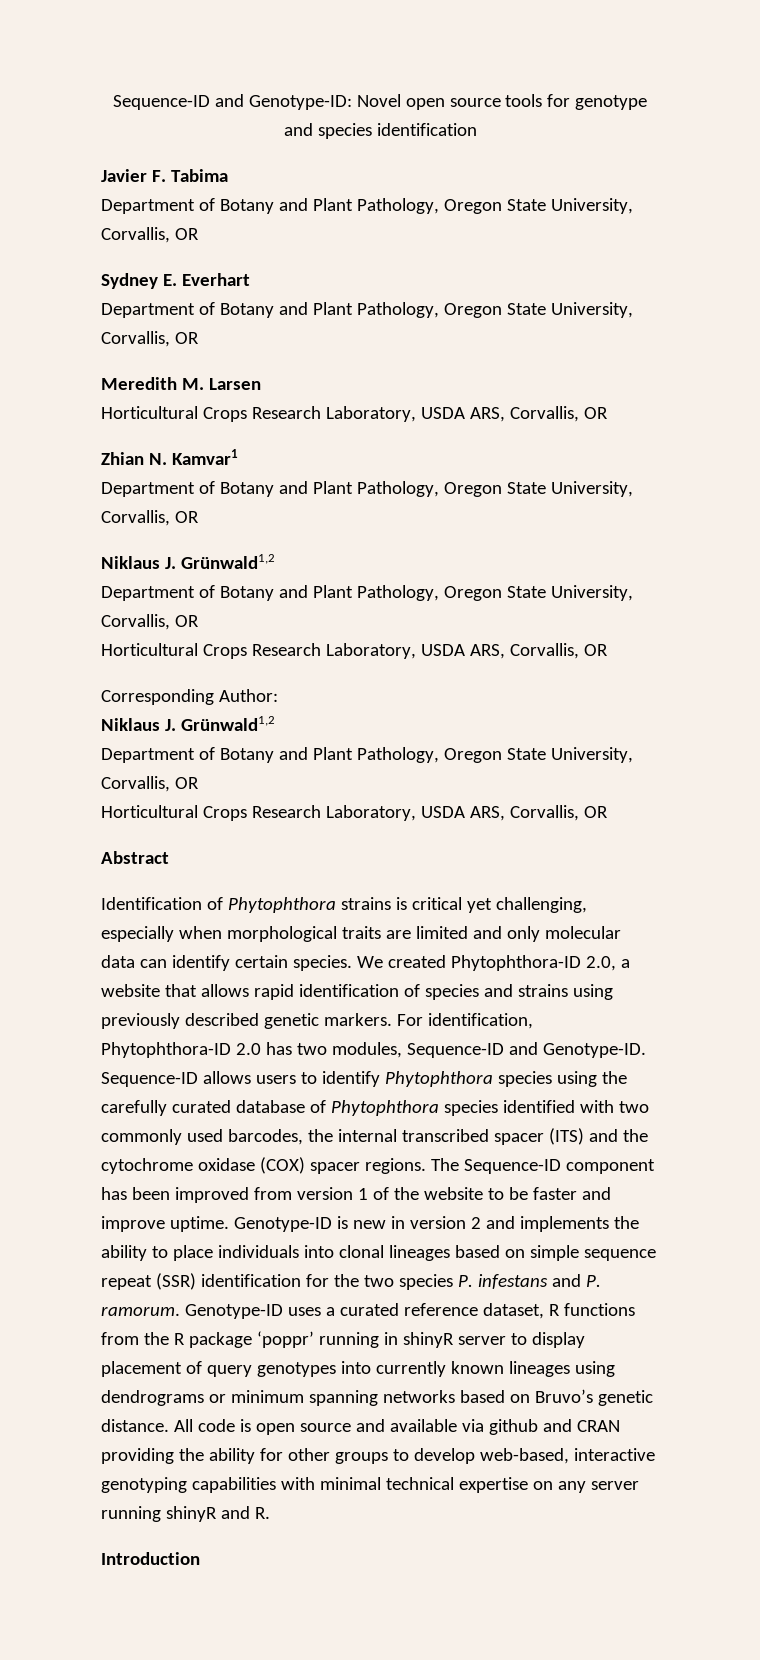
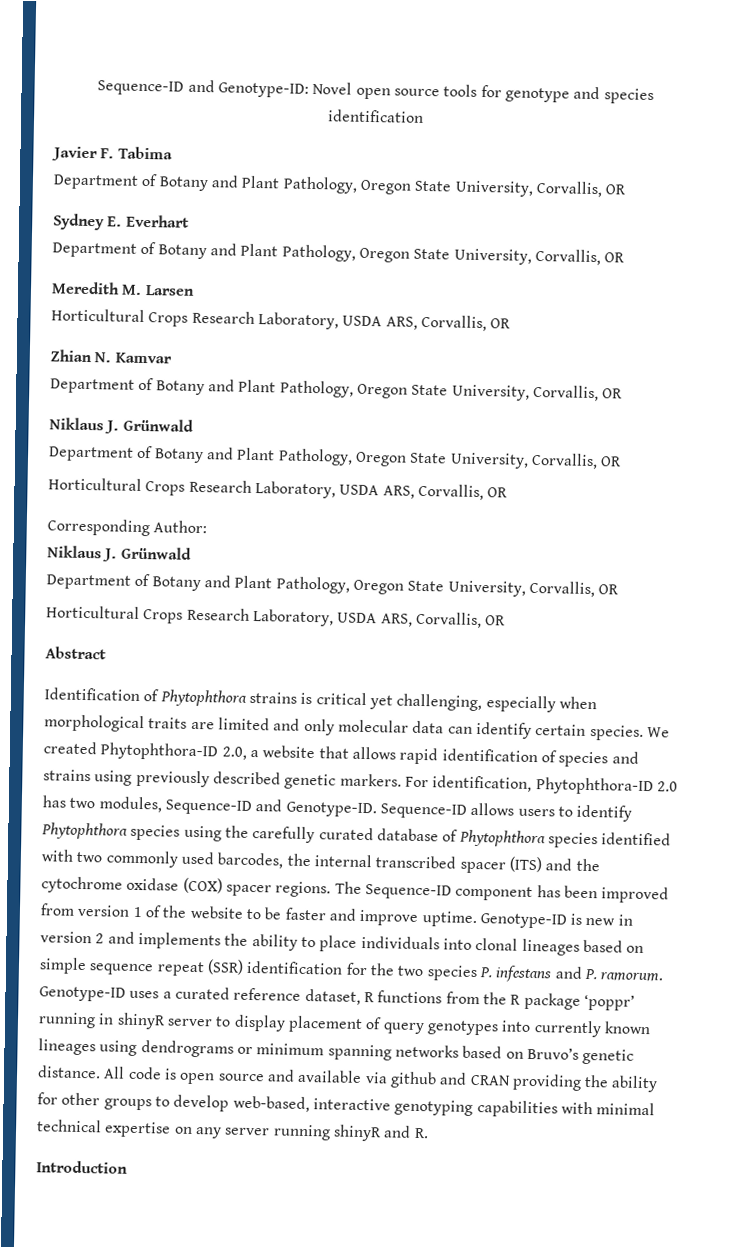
- Zhian N. Kamvar1
+ Zhian N. Kamvar
  Department of Botany and Plant Pathology, Oregon State University, Corvallis, OR
- Niklaus J. Grünwald1,2
+ Niklaus J. Grünwald
  Corresponding Author:
- Niklaus J. Grünwald1,2
+ Niklaus J. Grünwald

